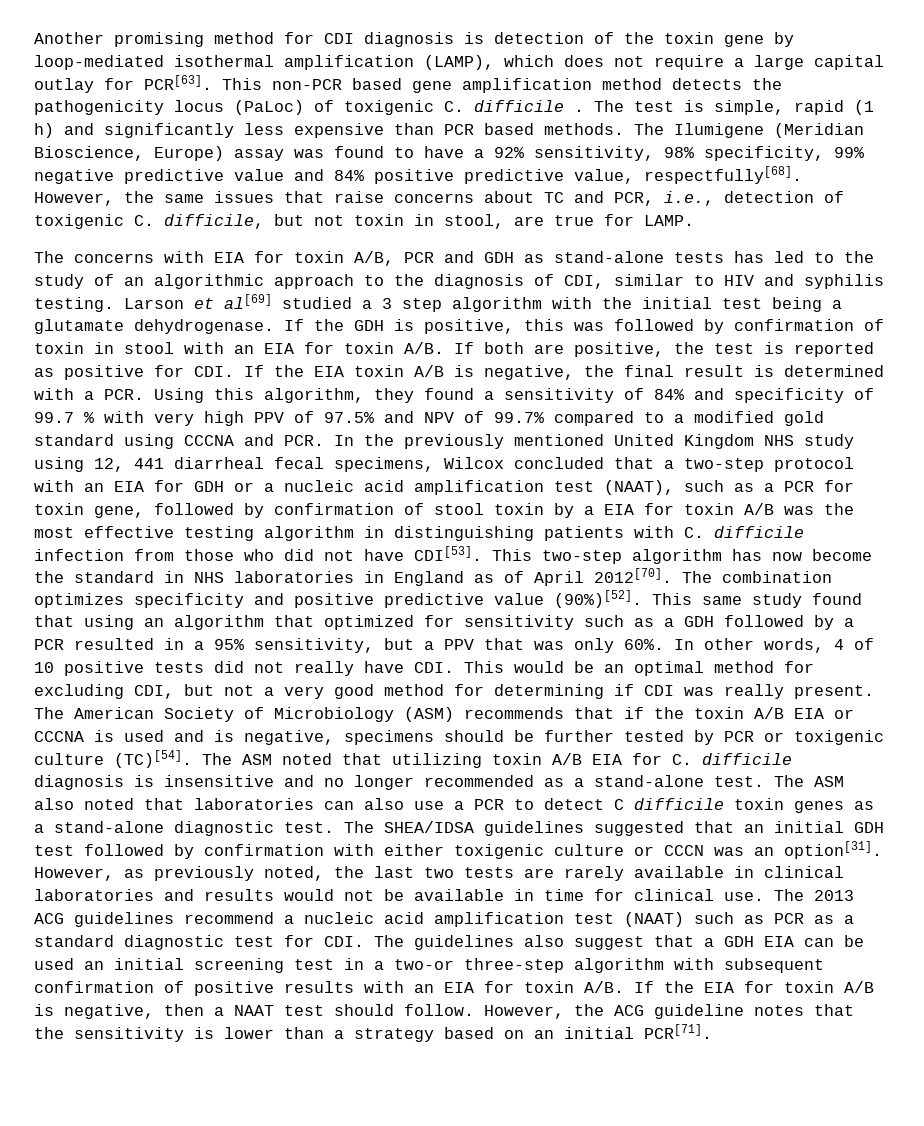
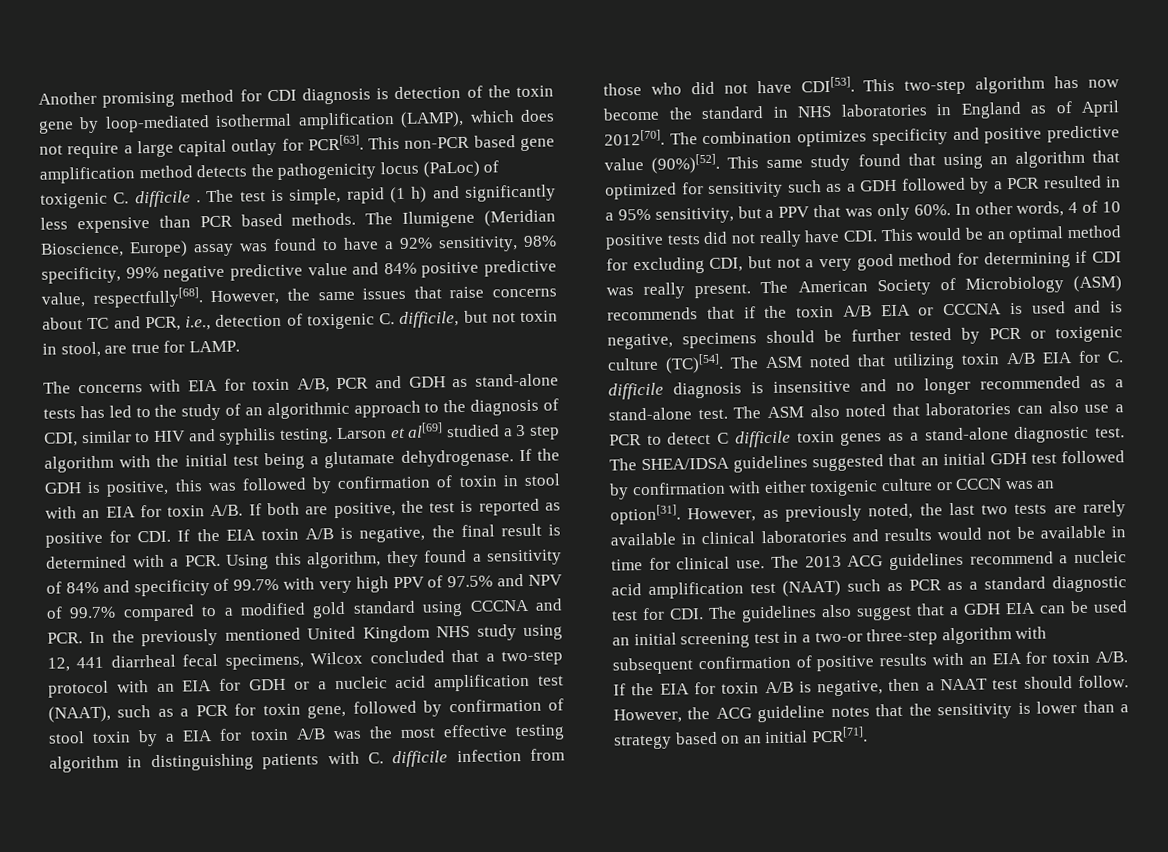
- If the GDH is positive, this was followed by confirmation of toxin in stool with an EIA for toxin A/B. If both are positive, the test is reported as positive for CDI. If the EIA toxin A/B is negative, the final result is determined with a PCR. Using this algorithm, they found a sensitivity of 84% and specificity of 99.7 % with very high PPV of 97.5% and NPV of 99.7% compared to a modified gold standard using CCCNA and PCR. In the previously mentioned United Kingdom NHS study using 12, 441 diarrheal fecal specimens, Wilcox concluded that a two-step protocol with an EIA for GDH or a nucleic acid amplification test (NAAT), such as a PCR for toxin gene, followed by confirmation of stool toxin by a EIA for toxin A/B was the most effective testing algorithm in distinguishing patients with C. difficile infection from those who did not have CDI[53].
+ If the GDH is positive, this was followed by confirmation of toxin in stool with an EIA for toxin A/B. If both are positive, the test is reported as positive for CDI. If the EIA toxin A/B is negative, the final result is determined with a PCR. Using this algorithm, they found a sensitivity of 84% and specificity of 99.7% with very high PPV of 97.5% and NPV of 99.7% compared to a modified gold standard using CCCNA and PCR. In the previously mentioned United Kingdom NHS study using 12, 441 diarrheal fecal specimens, Wilcox concluded that a two-step protocol with an EIA for GDH or a nucleic acid amplification test (NAAT), such as a PCR for toxin gene, followed by confirmation of stool toxin by a EIA for toxin A/B was the most effective testing algorithm in distinguishing patients with C. difficile infection from those who did not have CDI[53].

